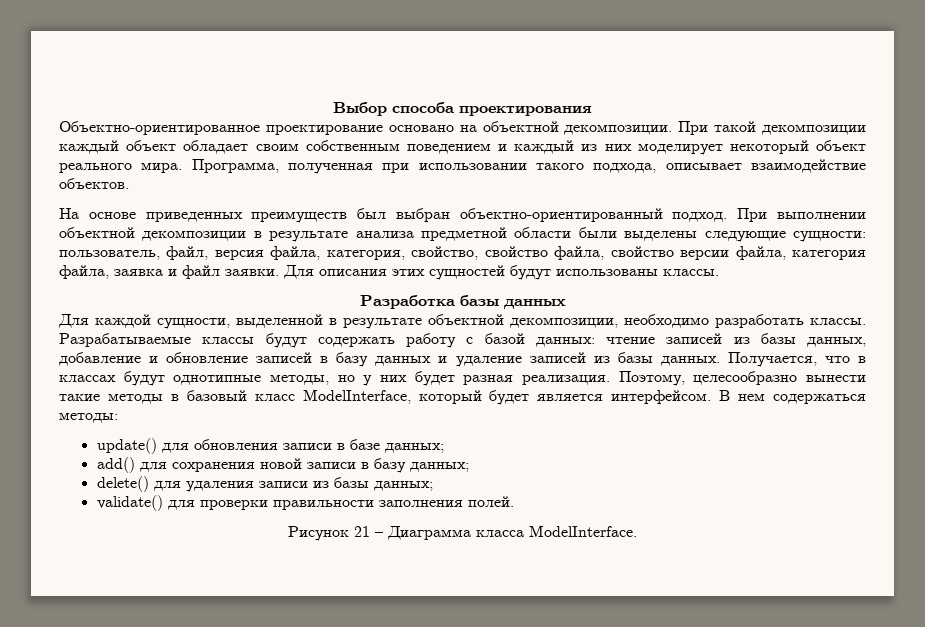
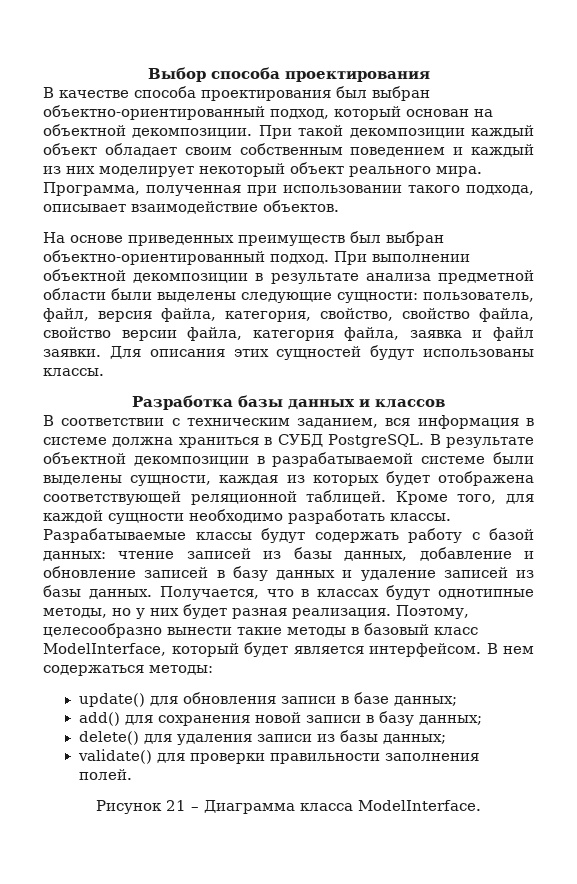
- Объектно-ориентированное проектирование основано на объектной декомпозиции.
+ В качестве способа проектирования был выбран объектно-ориентированный подход, который основан на объектной декомпозиции.
- Разработка базы данных
- Для каждой сущности, выделенной в результате объектной декомпозиции, необходимо разработать классы.
+ Разработка базы данных и классов
+ В соответствии с техническим заданием, вся информация в системе должна храниться в СУБД PostgreSQL. В результате объектной декомпозиции в разрабатываемой системе были выделены сущности, каждая из которых будет отображена соответствующей реляционной таблицей. Кроме того, для каждой сущности необходимо разработать классы.

